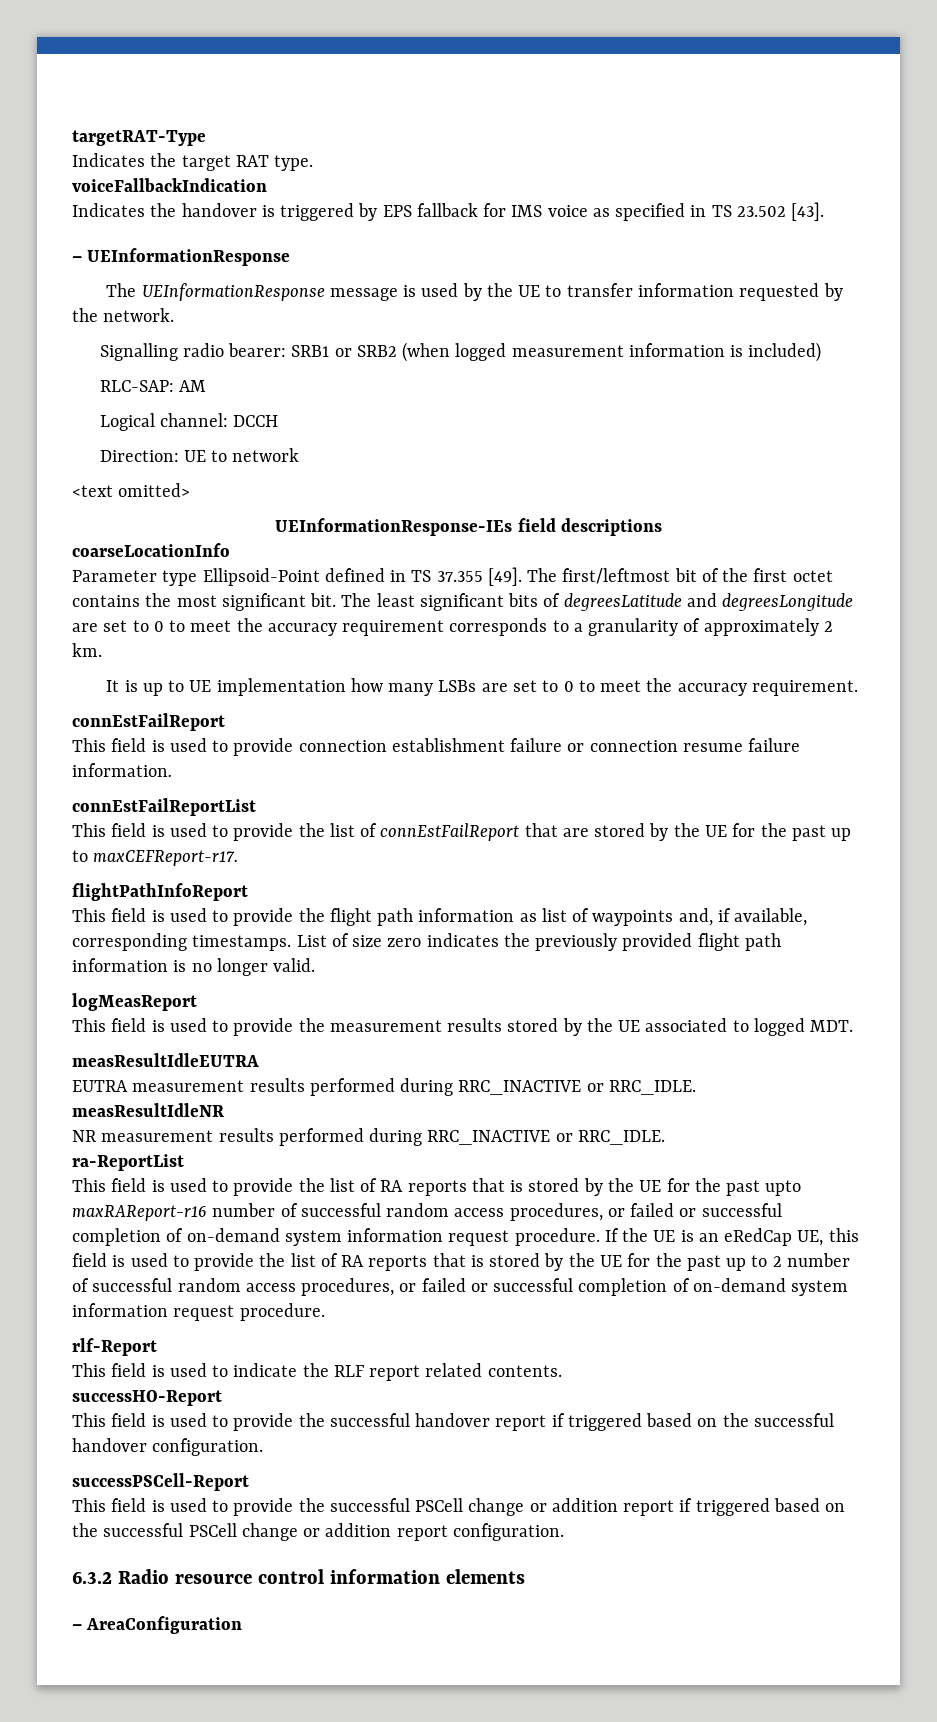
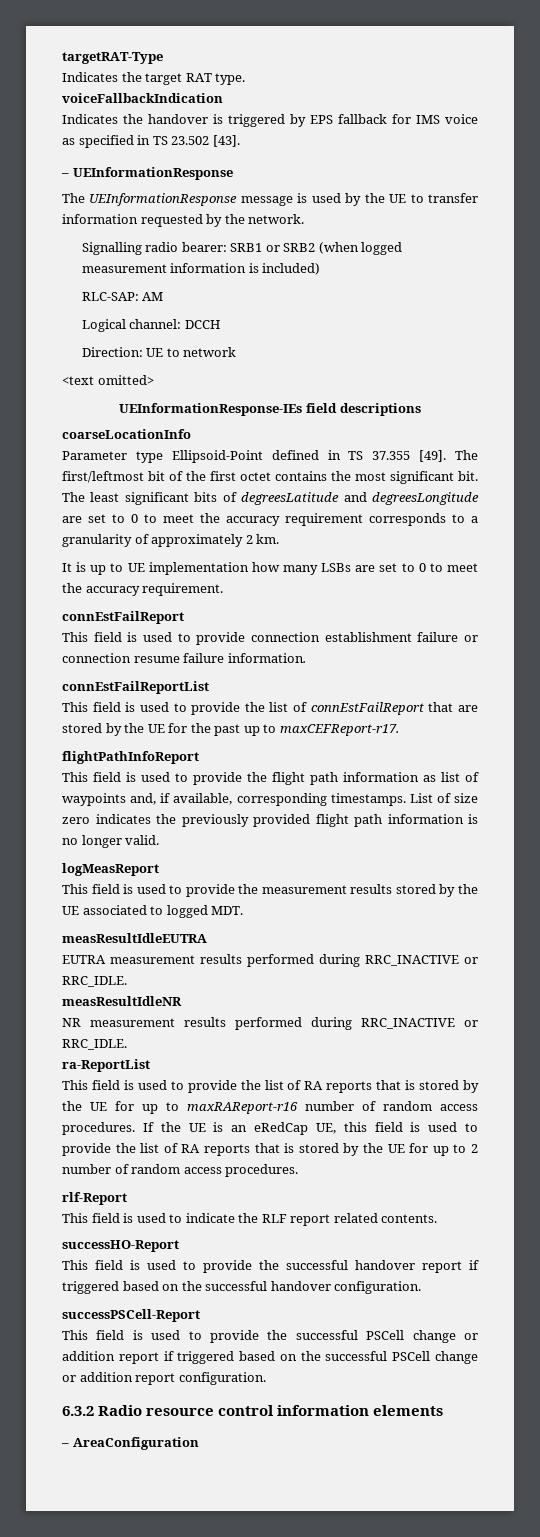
- This field is used to provide the list of RA reports that is stored by the UE for the past upto maxRAReport-r16 number of successful random access procedures, or failed or successful completion of on-demand system information request procedure.
+ This field is used to provide the list of RA reports that is stored by the UE for up to maxRAReport-r16 number of random access procedures.
- If the UE is an eRedCap UE, this field is used to provide the list of RA reports that is stored by the UE for the past up to 2 number of successful random access procedures, or failed or successful completion of on-demand system information request procedure.
+ If the UE is an eRedCap UE, this field is used to provide the list of RA reports that is stored by the UE for up to 2 number of random access procedures.

